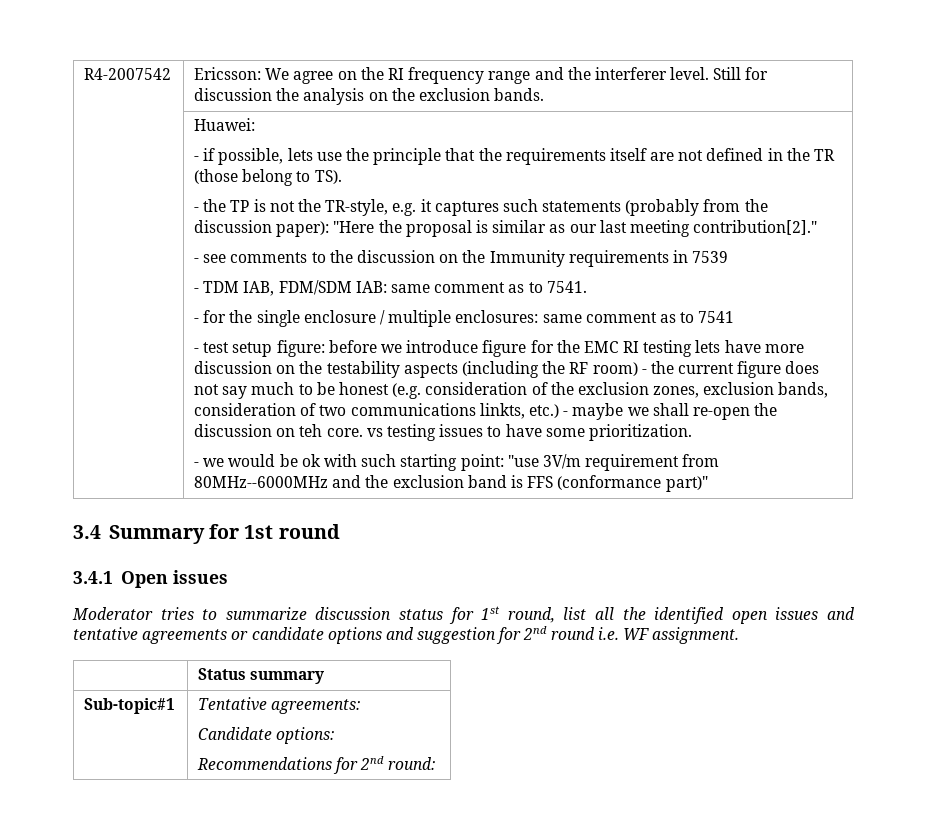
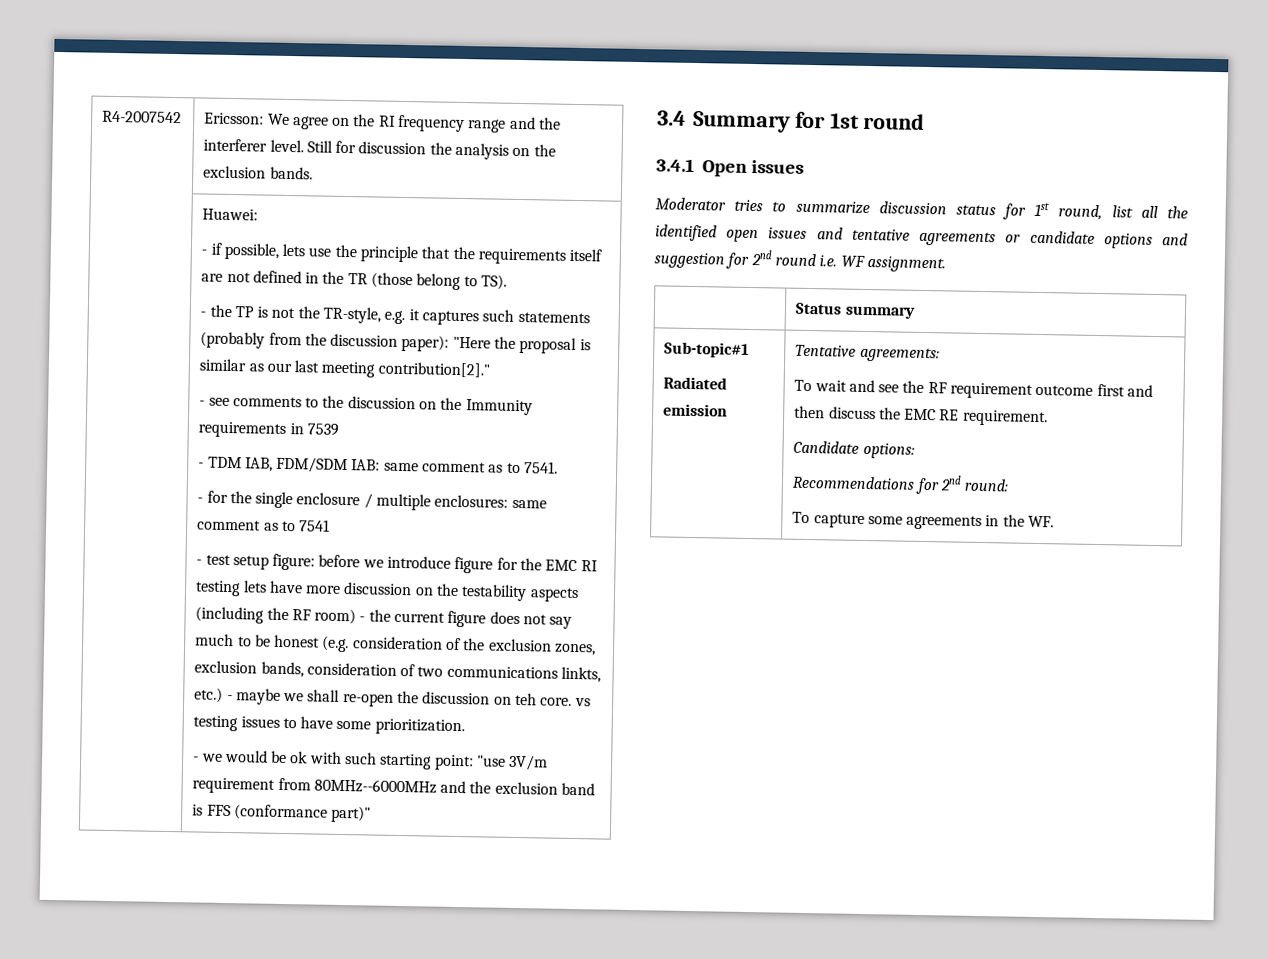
- Sub-topic#1 | Tentative agreements:
+ Sub-topic#1
+ Radiated emission | Tentative agreements:
+ To wait and see the RF requirement outcome first and then discuss the EMC RE requirement.
  Candidate options:
  Recommendations for 2nd round:
+ To capture some agreements in the WF.

